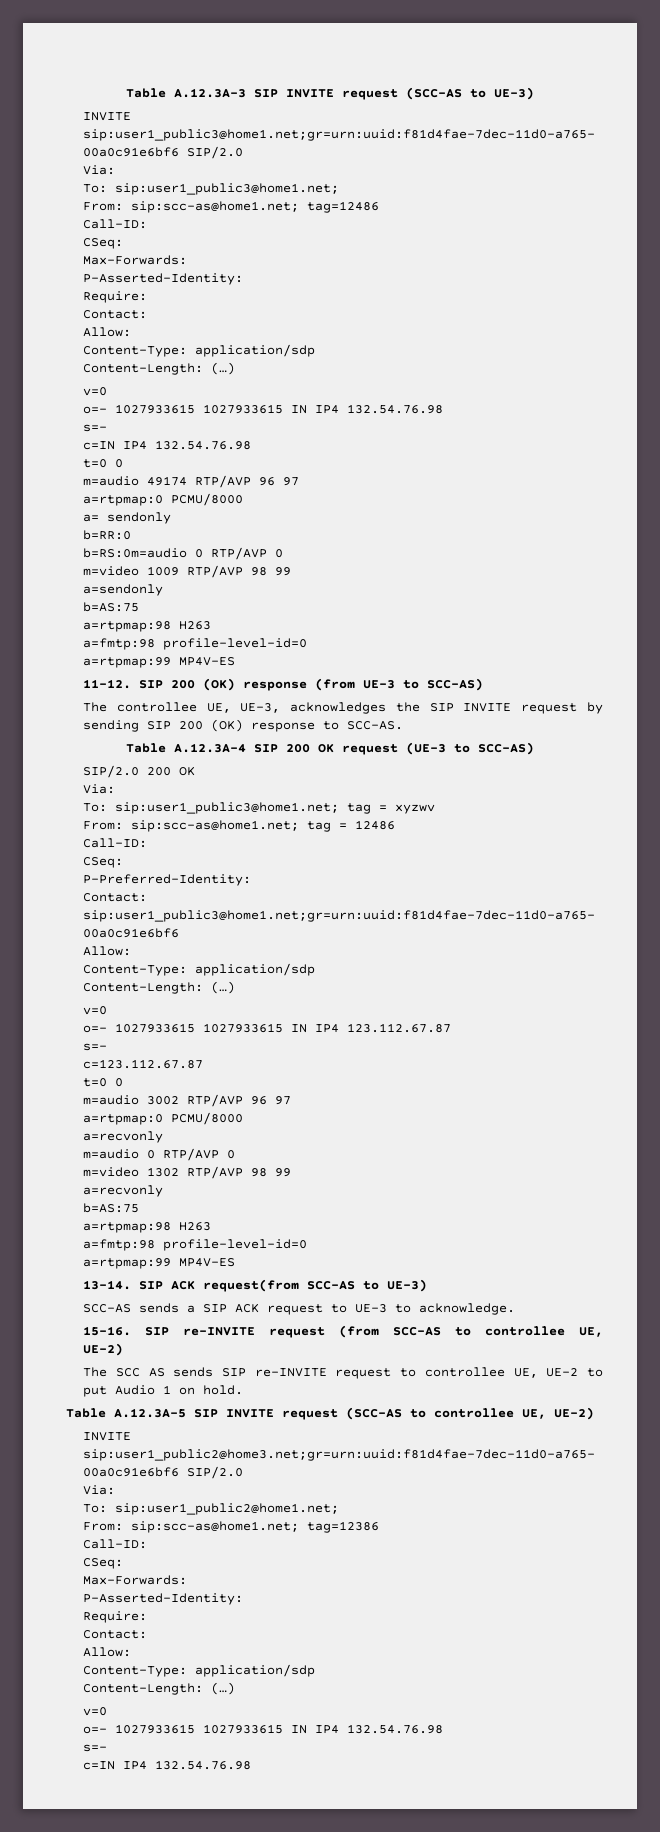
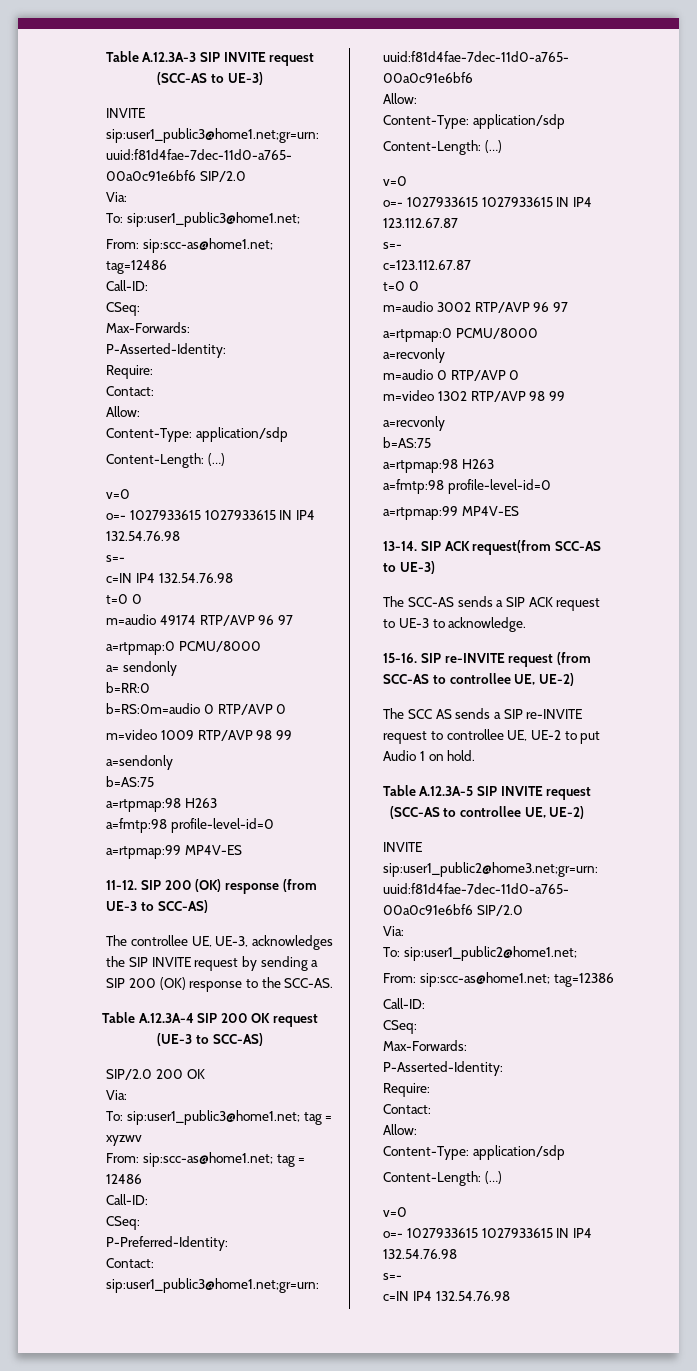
- The controllee UE, UE-3, acknowledges the SIP INVITE request by sending SIP 200 (OK) response to SCC-AS.
+ The controllee UE, UE-3, acknowledges the SIP INVITE request by sending a SIP 200 (OK) response to the SCC-AS.
- SCC-AS sends a SIP ACK request to UE-3 to acknowledge.
+ The SCC-AS sends a SIP ACK request to UE-3 to acknowledge.
- The SCC AS sends SIP re-INVITE request to controllee UE, UE-2 to put Audio 1 on hold.
+ The SCC AS sends a SIP re-INVITE request to controllee UE, UE-2 to put Audio 1 on hold.

